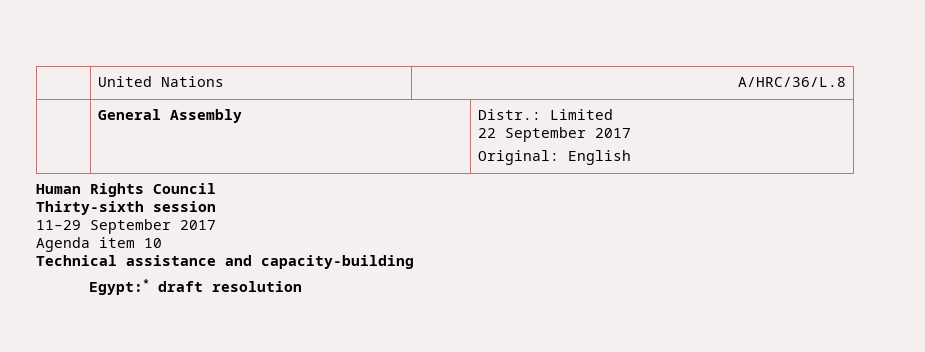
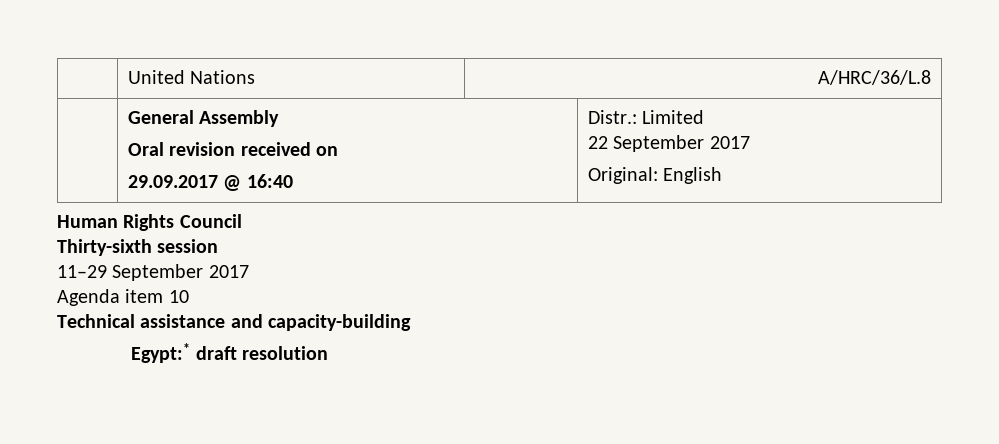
- | General Assembly | Distr.: Limited
+ | General Assembly
+ Oral revision received on
+ 29.09.2017 @ 16:40 | Distr.: Limited

